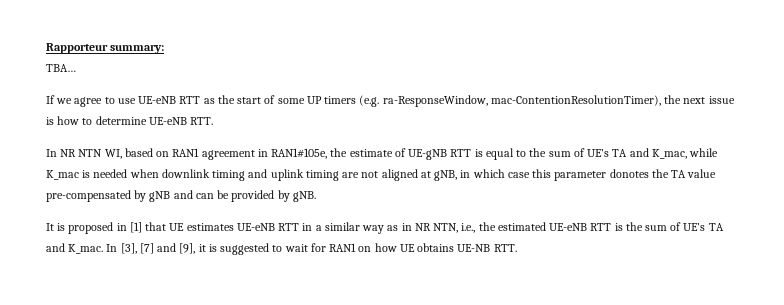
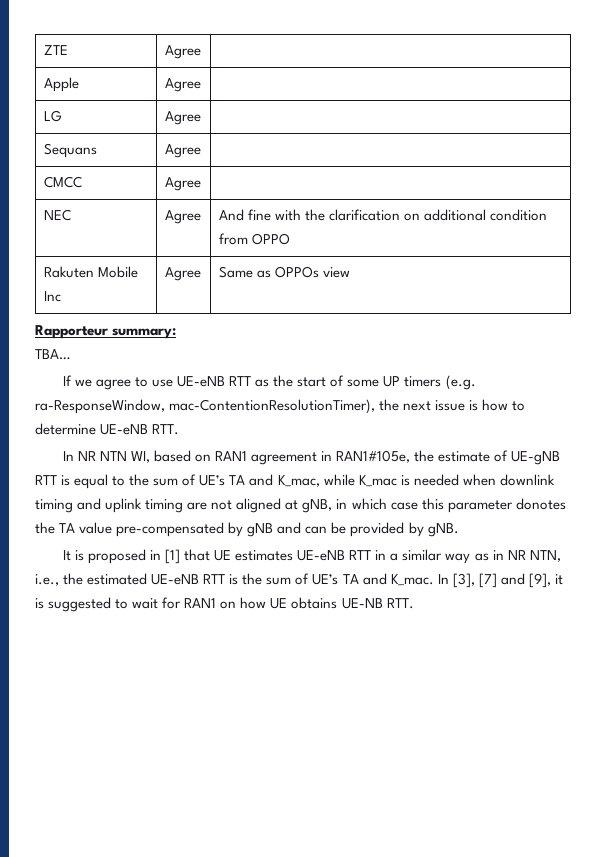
+ ZTE | Agree |
+ Apple | Agree |
+ LG | Agree |
+ Sequans | Agree |
+ CMCC | Agree |
+ NEC | Agree | And fine with the clarification on additional condition from OPPO
+ Rakuten Mobile Inc | Agree | Same as OPPOs view

